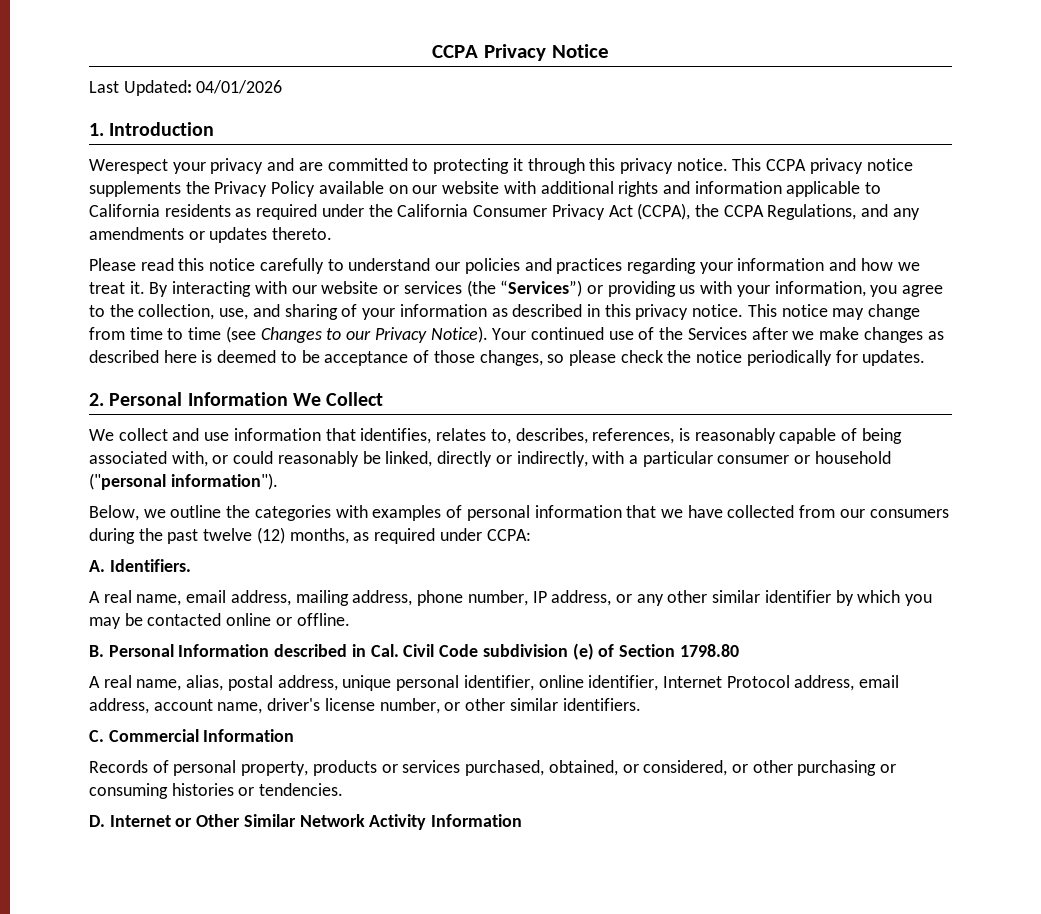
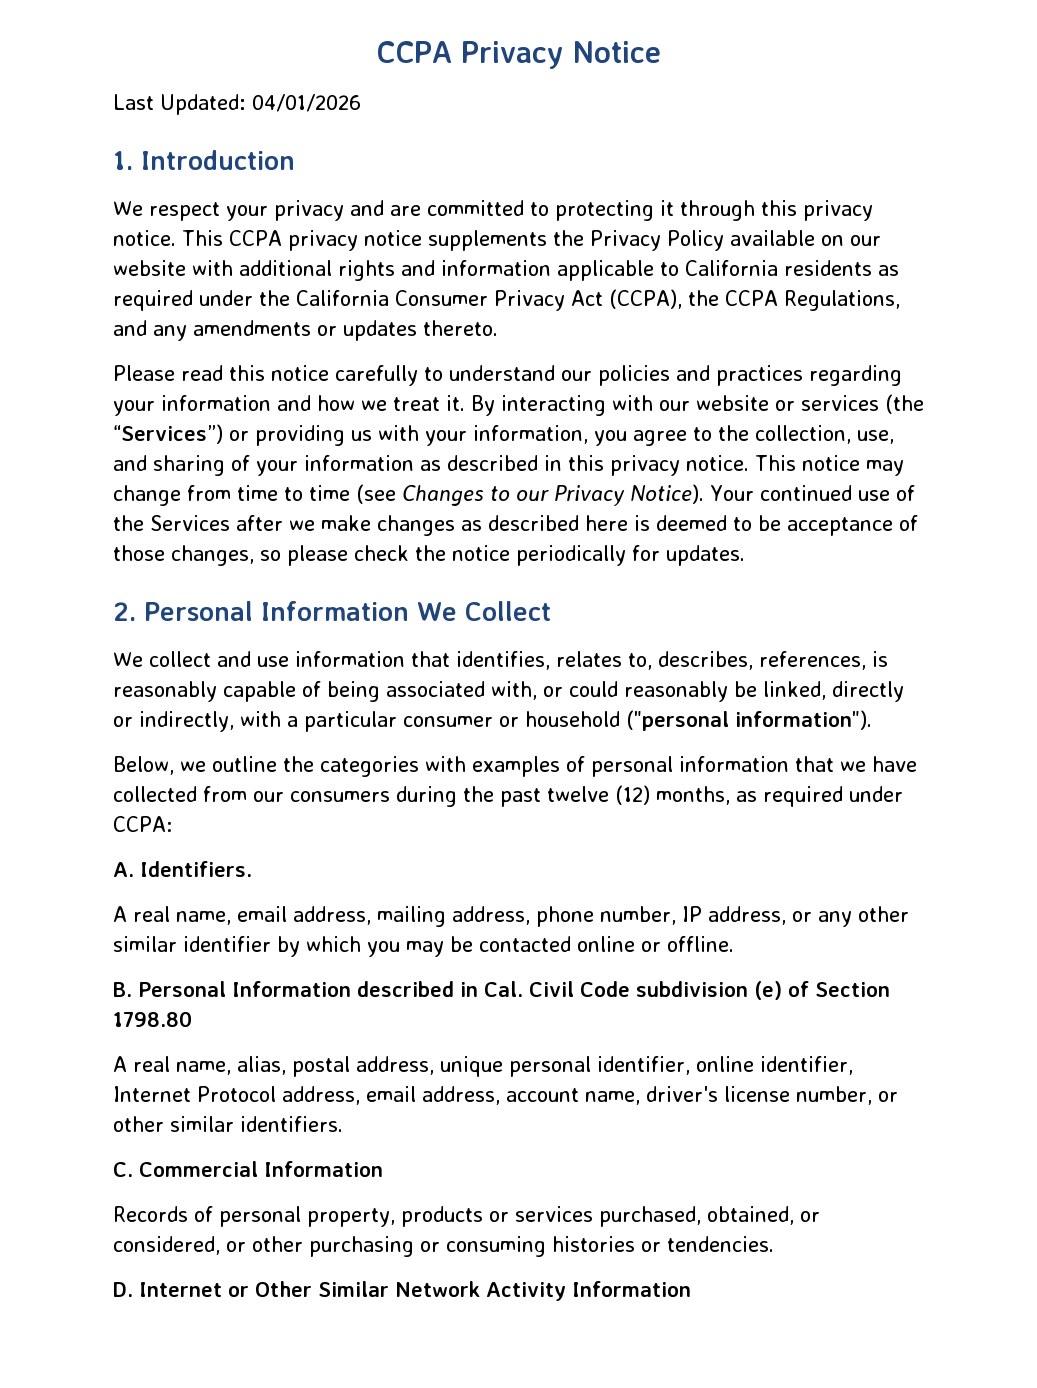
- Werespect your privacy and are committed to protecting it through this privacy notice.
+ We respect your privacy and are committed to protecting it through this privacy notice.

